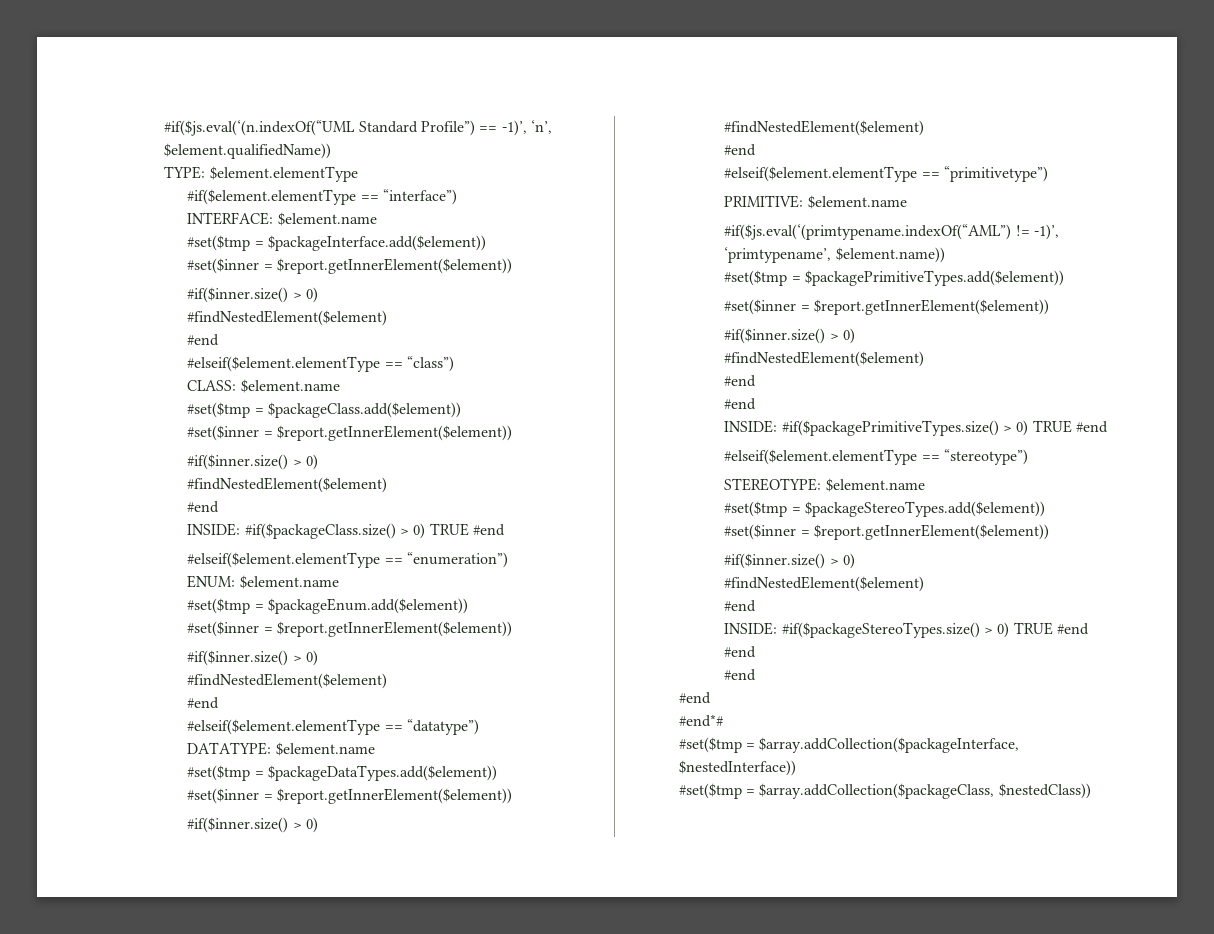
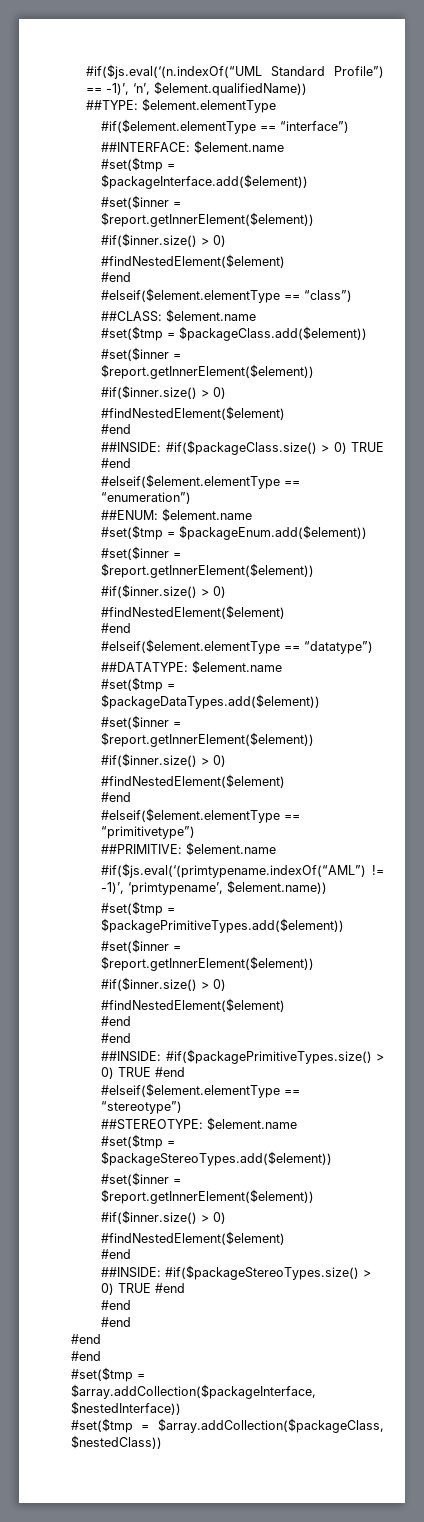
- TYPE: $element.elementType
+ ##TYPE: $element.elementType
- INTERFACE: $element.name
+ ##INTERFACE: $element.name
- CLASS: $element.name
+ ##CLASS: $element.name
- INSIDE: #if($packageClass.size() > 0) TRUE #end
+ ##INSIDE: #if($packageClass.size() > 0) TRUE #end
- ENUM: $element.name
+ ##ENUM: $element.name
- DATATYPE: $element.name
+ ##DATATYPE: $element.name
- PRIMITIVE: $element.name
+ ##PRIMITIVE: $element.name
- INSIDE: #if($packagePrimitiveTypes.size() > 0) TRUE #end
+ ##INSIDE: #if($packagePrimitiveTypes.size() > 0) TRUE #end
- STEREOTYPE: $element.name
+ ##STEREOTYPE: $element.name
- INSIDE: #if($packageStereoTypes.size() > 0) TRUE #end
+ ##INSIDE: #if($packageStereoTypes.size() > 0) TRUE #end
  #end
  #end
- #end*#
+ #end

